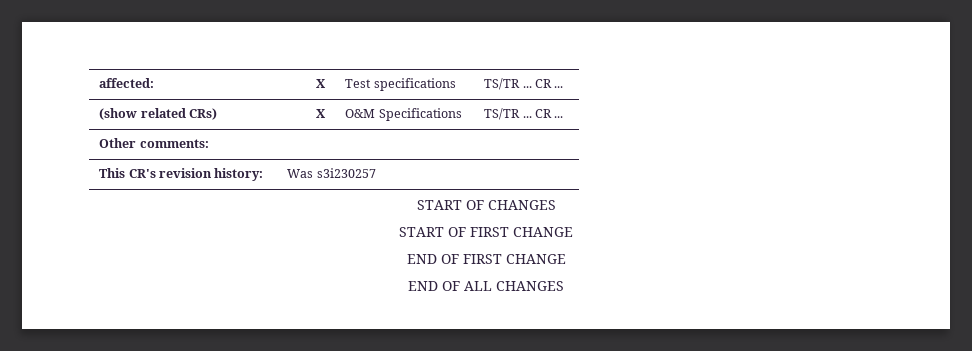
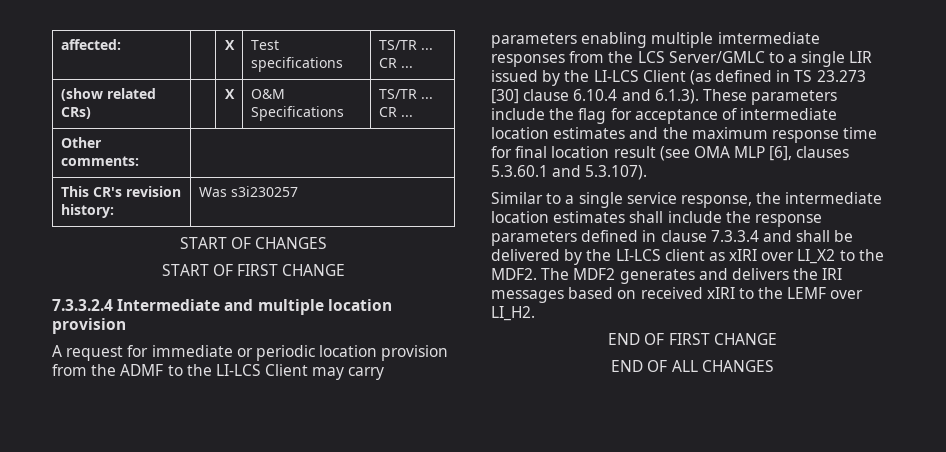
+ 7.3.3.2.4 Intermediate and multiple location provision
+ A request for immediate or periodic location provision from the ADMF to the LI-LCS Client may carry parameters enabling multiple imtermediate responses from the LCS Server/GMLC to a single LIR issued by the LI-LCS Client (as defined in TS 23.273 [30] clause 6.10.4 and 6.1.3). These parameters include the flag for acceptance of intermediate location estimates and the maximum response time for final location result (see OMA MLP [6], clauses 5.3.60.1 and 5.3.107).
+ Similar to a single service response, the intermediate location estimates shall include the response parameters defined in clause 7.3.3.4 and shall be delivered by the LI-LCS client as xIRI over LI_X2 to the MDF2. The MDF2 generates and delivers the IRI messages based on received xIRI to the LEMF over LI_H2.

